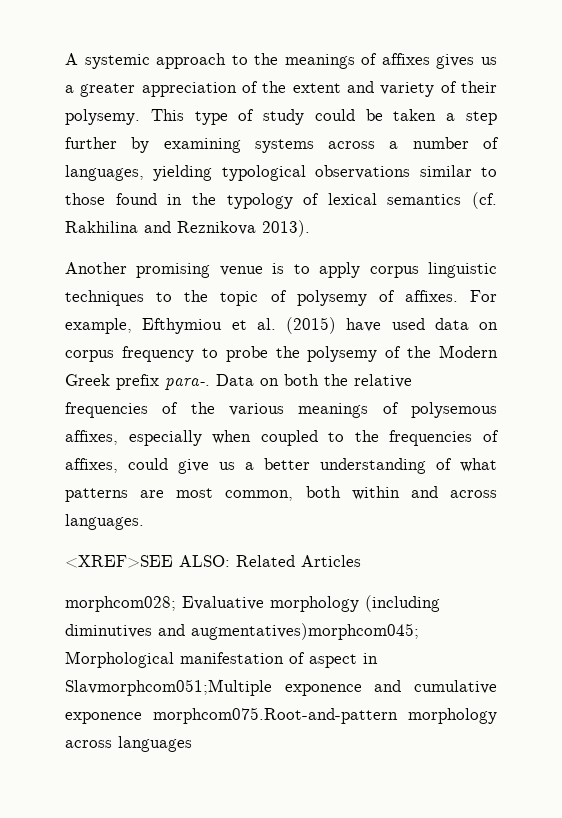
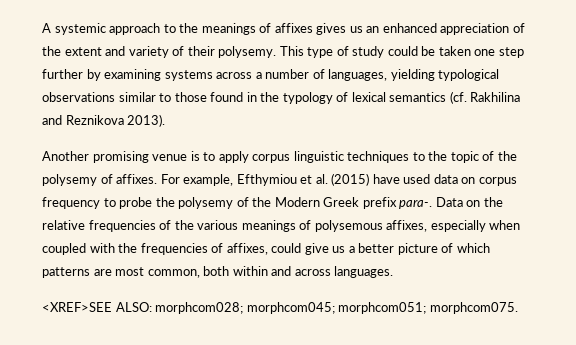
- A systemic approach to the meanings of affixes gives us a greater appreciation of the extent and variety of their polysemy.
+ A systemic approach to the meanings of affixes gives us an enhanced appreciation of the extent and variety of their polysemy.
- This type of study could be taken a step further by examining systems across a number of languages, yielding typological observations similar to those found in the typology of lexical semantics (cf. Rakhilina and Reznikova 2013).
+ This type of study could be taken one step further by examining systems across a number of languages, yielding typological observations similar to those found in the typology of lexical semantics (cf. Rakhilina and Reznikova 2013).
- Another promising venue is to apply corpus linguistic techniques to the topic of polysemy of affixes.
+ Another promising venue is to apply corpus linguistic techniques to the topic of the polysemy of affixes.
- Data on both the relative frequencies of the various meanings of polysemous affixes, especially when coupled to the frequencies of affixes, could give us a better understanding of what patterns are most common, both within and across languages.
+ Data on the relative frequencies of the various meanings of polysemous affixes, especially when coupled with the frequencies of affixes, could give us a better picture of which patterns are most common, both within and across languages.
- <XREF>SEE ALSO: Related Articles
- morphcom028; Evaluative morphology (including diminutives and augmentatives)morphcom045; Morphological manifestation of aspect in Slavmorphcom051;Multiple exponence and cumulative exponence morphcom075.Root-and-pattern morphology across languages
+ <XREF>SEE ALSO: morphcom028; morphcom045; morphcom051; morphcom075.

